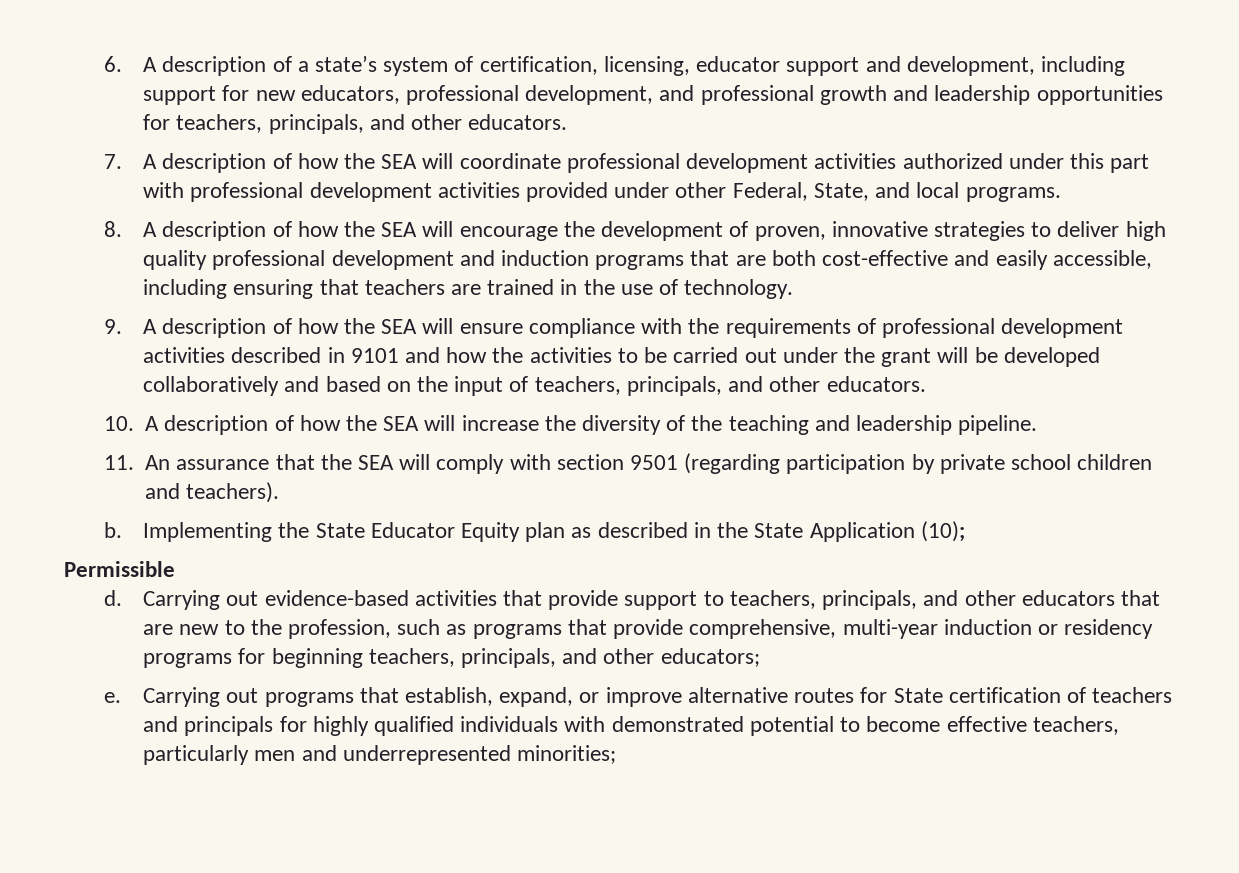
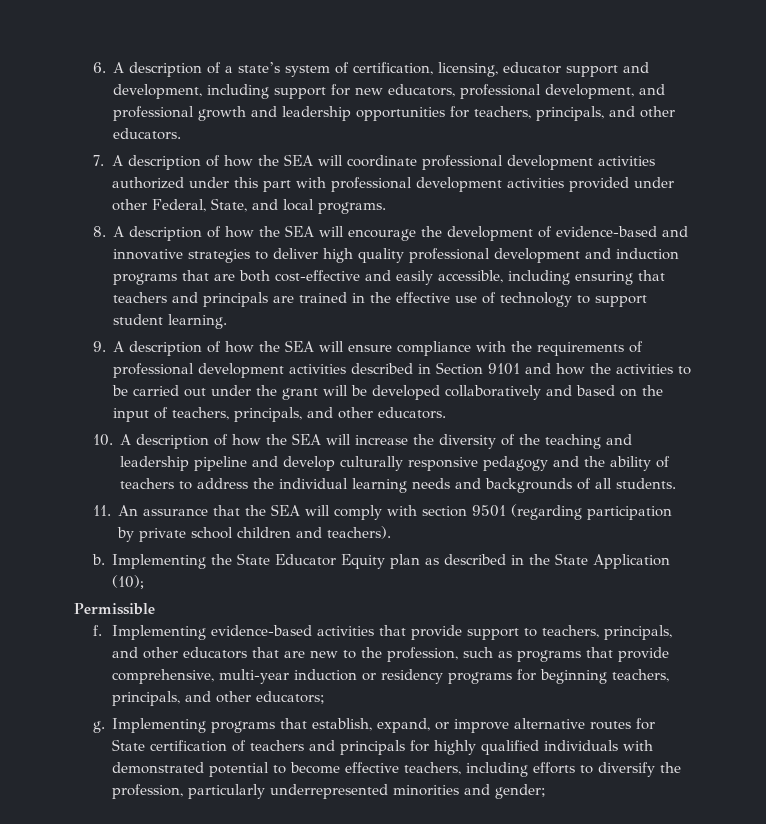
- 8. A description of how the SEA will encourage the development of proven, innovative strategies to deliver high quality professional development and induction programs that are both cost-effective and easily accessible, including ensuring that teachers are trained in the use of technology.
+ 8. A description of how the SEA will encourage the development of evidence-based and innovative strategies to deliver high quality professional development and induction programs that are both cost-effective and easily accessible, including ensuring that teachers and principals are trained in the effective use of technology to support student learning.
- 9. A description of how the SEA will ensure compliance with the requirements of professional development activities described in 9101 and how the activities to be carried out under the grant will be developed collaboratively and based on the input of teachers, principals, and other educators.
+ 9. A description of how the SEA will ensure compliance with the requirements of professional development activities described in Section 9101 and how the activities to be carried out under the grant will be developed collaboratively and based on the input of teachers, principals, and other educators.
- 10. A description of how the SEA will increase the diversity of the teaching and leadership pipeline.
+ 10. A description of how the SEA will increase the diversity of the teaching and leadership pipeline and develop culturally responsive pedagogy and the ability of teachers to address the individual learning needs and backgrounds of all students.
- d. Carrying out evidence-based activities that provide support to teachers, principals, and other educators that are new to the profession, such as programs that provide comprehensive, multi-year induction or residency programs for beginning teachers, principals, and other educators;
+ f. Implementing evidence-based activities that provide support to teachers, principals, and other educators that are new to the profession, such as programs that provide comprehensive, multi-year induction or residency programs for beginning teachers, principals, and other educators;
- e. Carrying out programs that establish, expand, or improve alternative routes for State certification of teachers and principals for highly qualified individuals with demonstrated potential to become effective teachers, particularly men and underrepresented minorities;
+ g. Implementing programs that establish, expand, or improve alternative routes for State certification of teachers and principals for highly qualified individuals with demonstrated potential to become effective teachers, including efforts to diversify the profession, particularly underrepresented minorities and gender;

